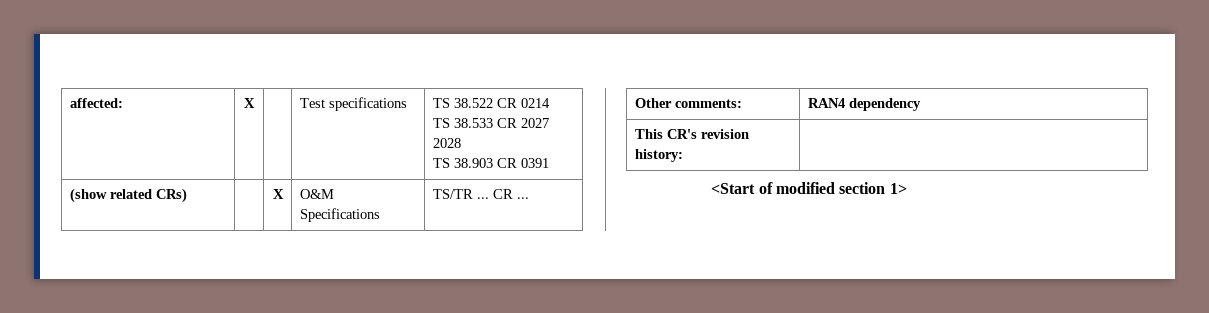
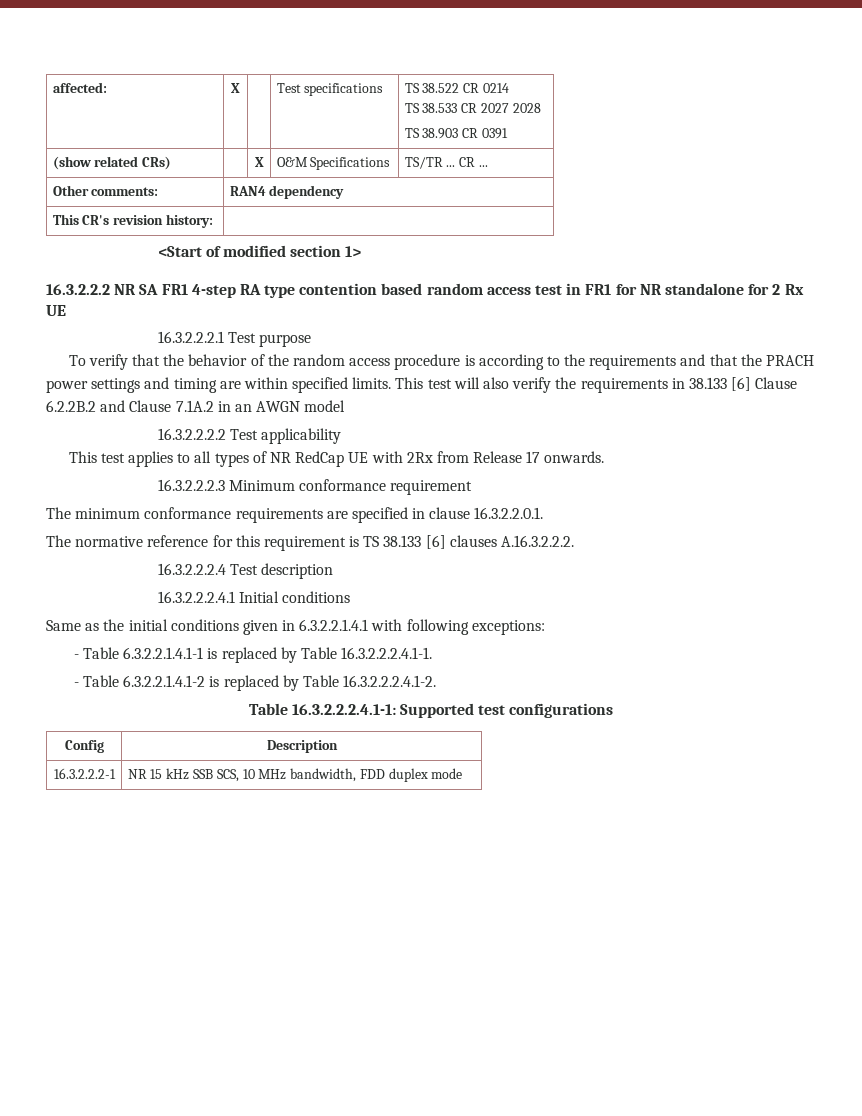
+ 16.3.2.2.2 NR SA FR1 4-step RA type contention based random access test in FR1 for NR standalone for 2 Rx UE
+ 16.3.2.2.2.1 Test purpose
+ To verify that the behavior of the random access procedure is according to the requirements and that the PRACH power settings and timing are within specified limits. This test will also verify the requirements in 38.133 [6] Clause 6.2.2B.2 and Clause 7.1A.2 in an AWGN model
+ 16.3.2.2.2.2 Test applicability
+ This test applies to all types of NR RedCap UE with 2Rx from Release 17 onwards.
+ 16.3.2.2.2.3 Minimum conformance requirement
+ The minimum conformance requirements are specified in clause 16.3.2.2.0.1.
+ The normative reference for this requirement is TS 38.133 [6] clauses A.16.3.2.2.2.
+ 16.3.2.2.2.4 Test description
+ 16.3.2.2.2.4.1 Initial conditions
+ Same as the initial conditions given in 6.3.2.2.1.4.1 with following exceptions:
+ - Table 6.3.2.2.1.4.1-1 is replaced by Table 16.3.2.2.2.4.1-1.
+ - Table 6.3.2.2.1.4.1-2 is replaced by Table 16.3.2.2.2.4.1-2.
+ Table 16.3.2.2.2.4.1-1: Supported test configurations
+ Config | Description
+ 16.3.2.2.2-1 | NR 15 kHz SSB SCS, 10 MHz bandwidth, FDD duplex mode

